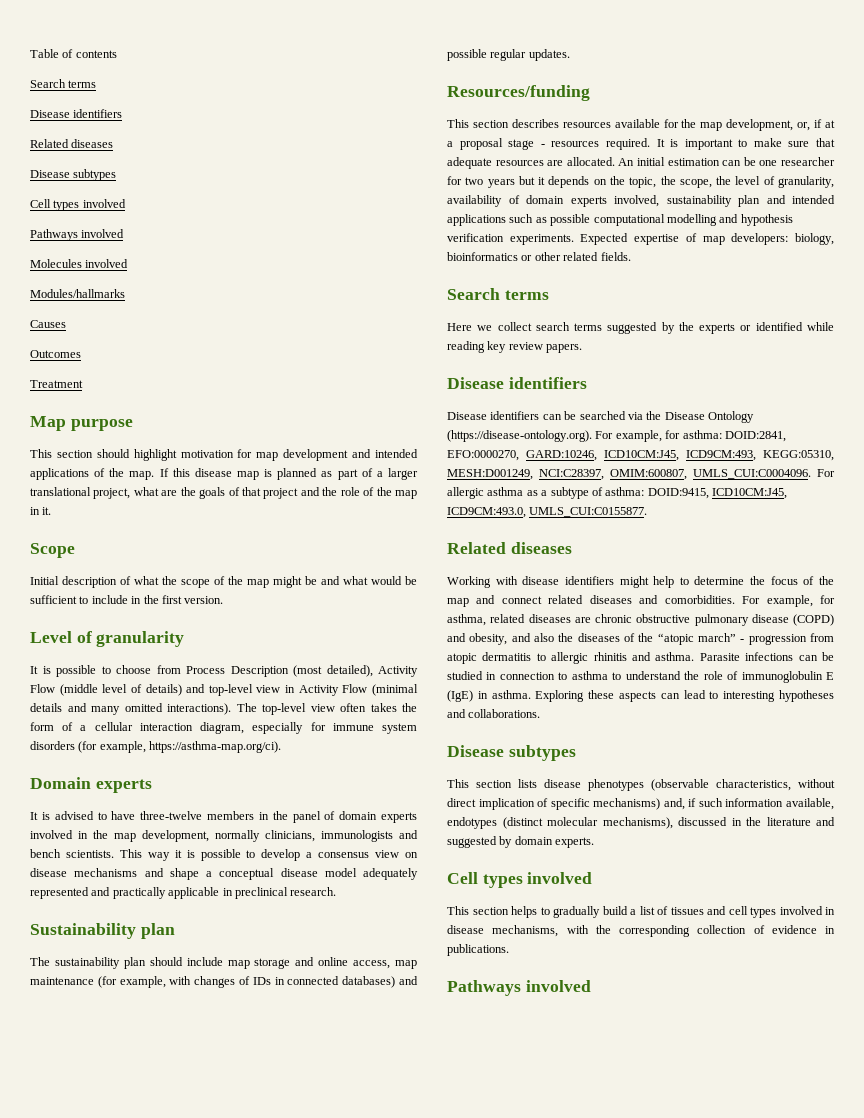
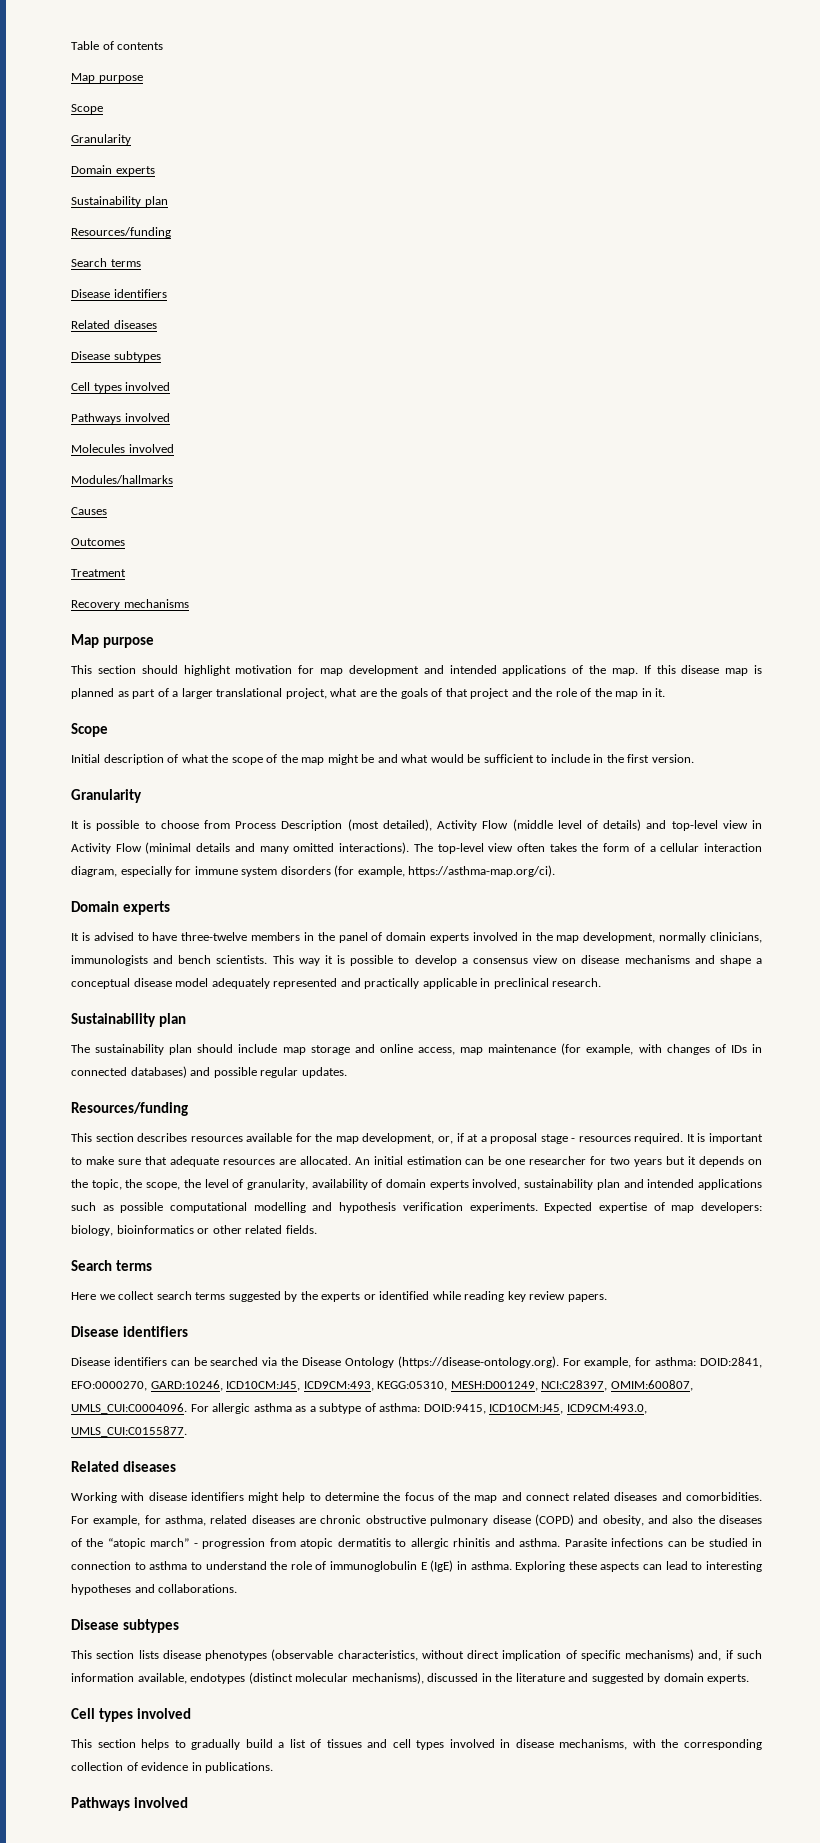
  Table of contents
+ Map purpose
+ Scope
+ Granularity
+ Domain experts
+ Sustainability plan
+ Resources/funding
+ Recovery mechanisms
  Initial description of what the scope of the map might be and what would be sufficient to include in the first version.
- Level of granularity
+ Granularity

